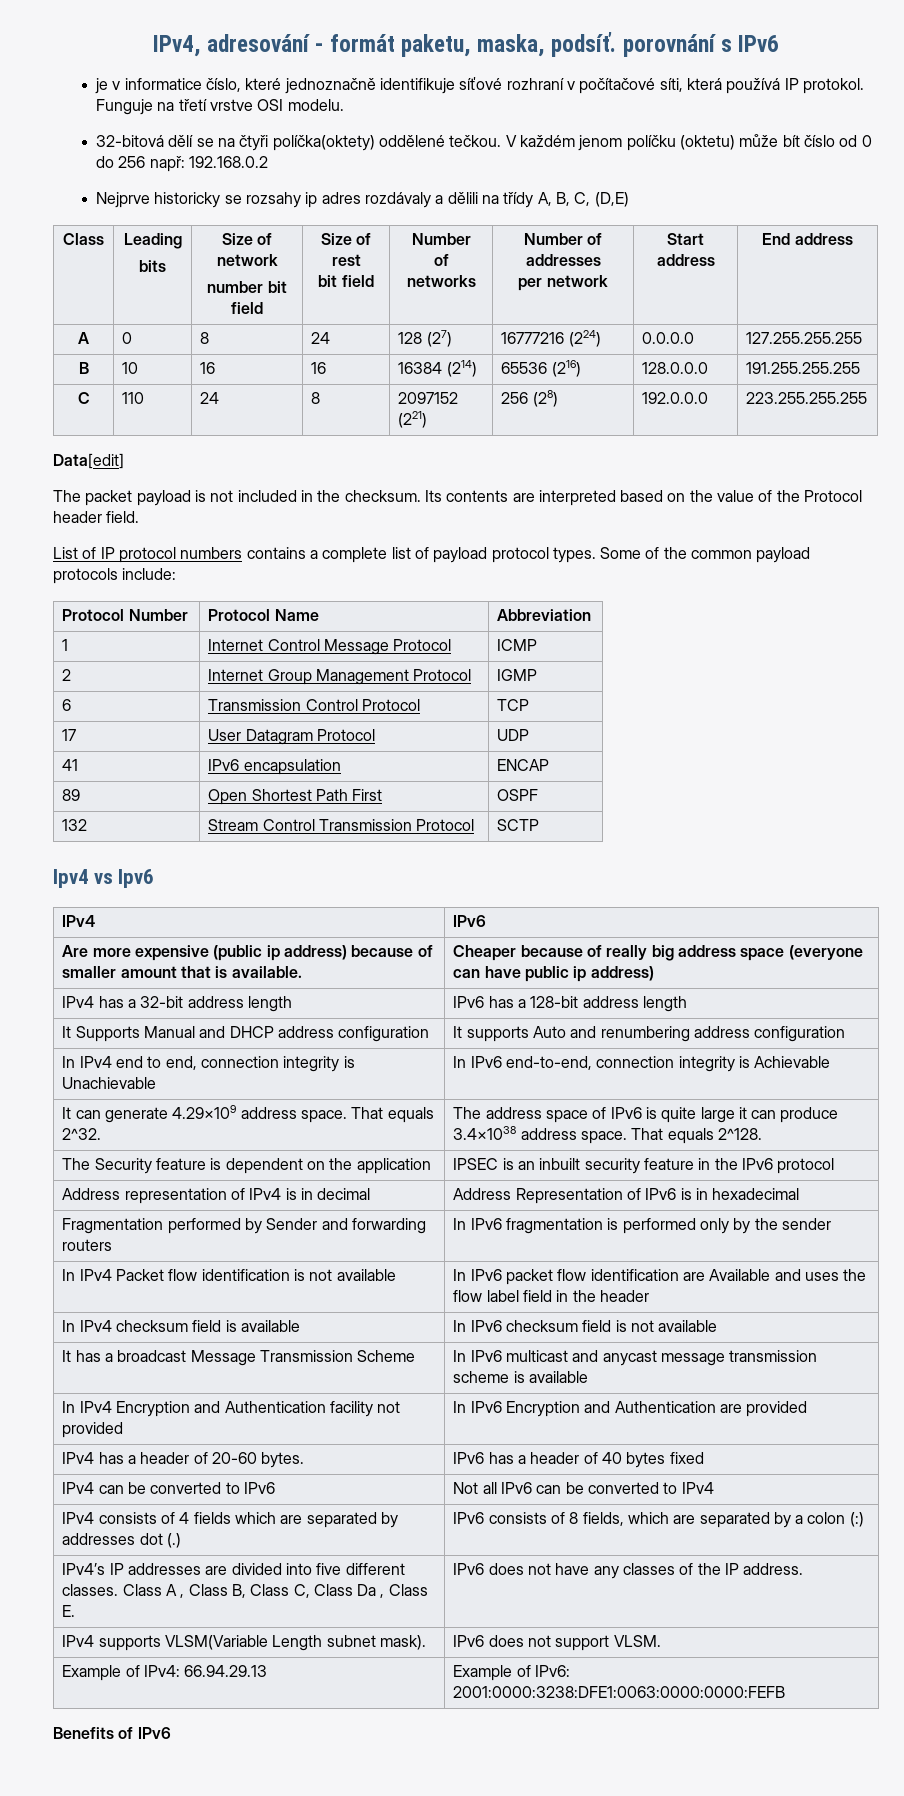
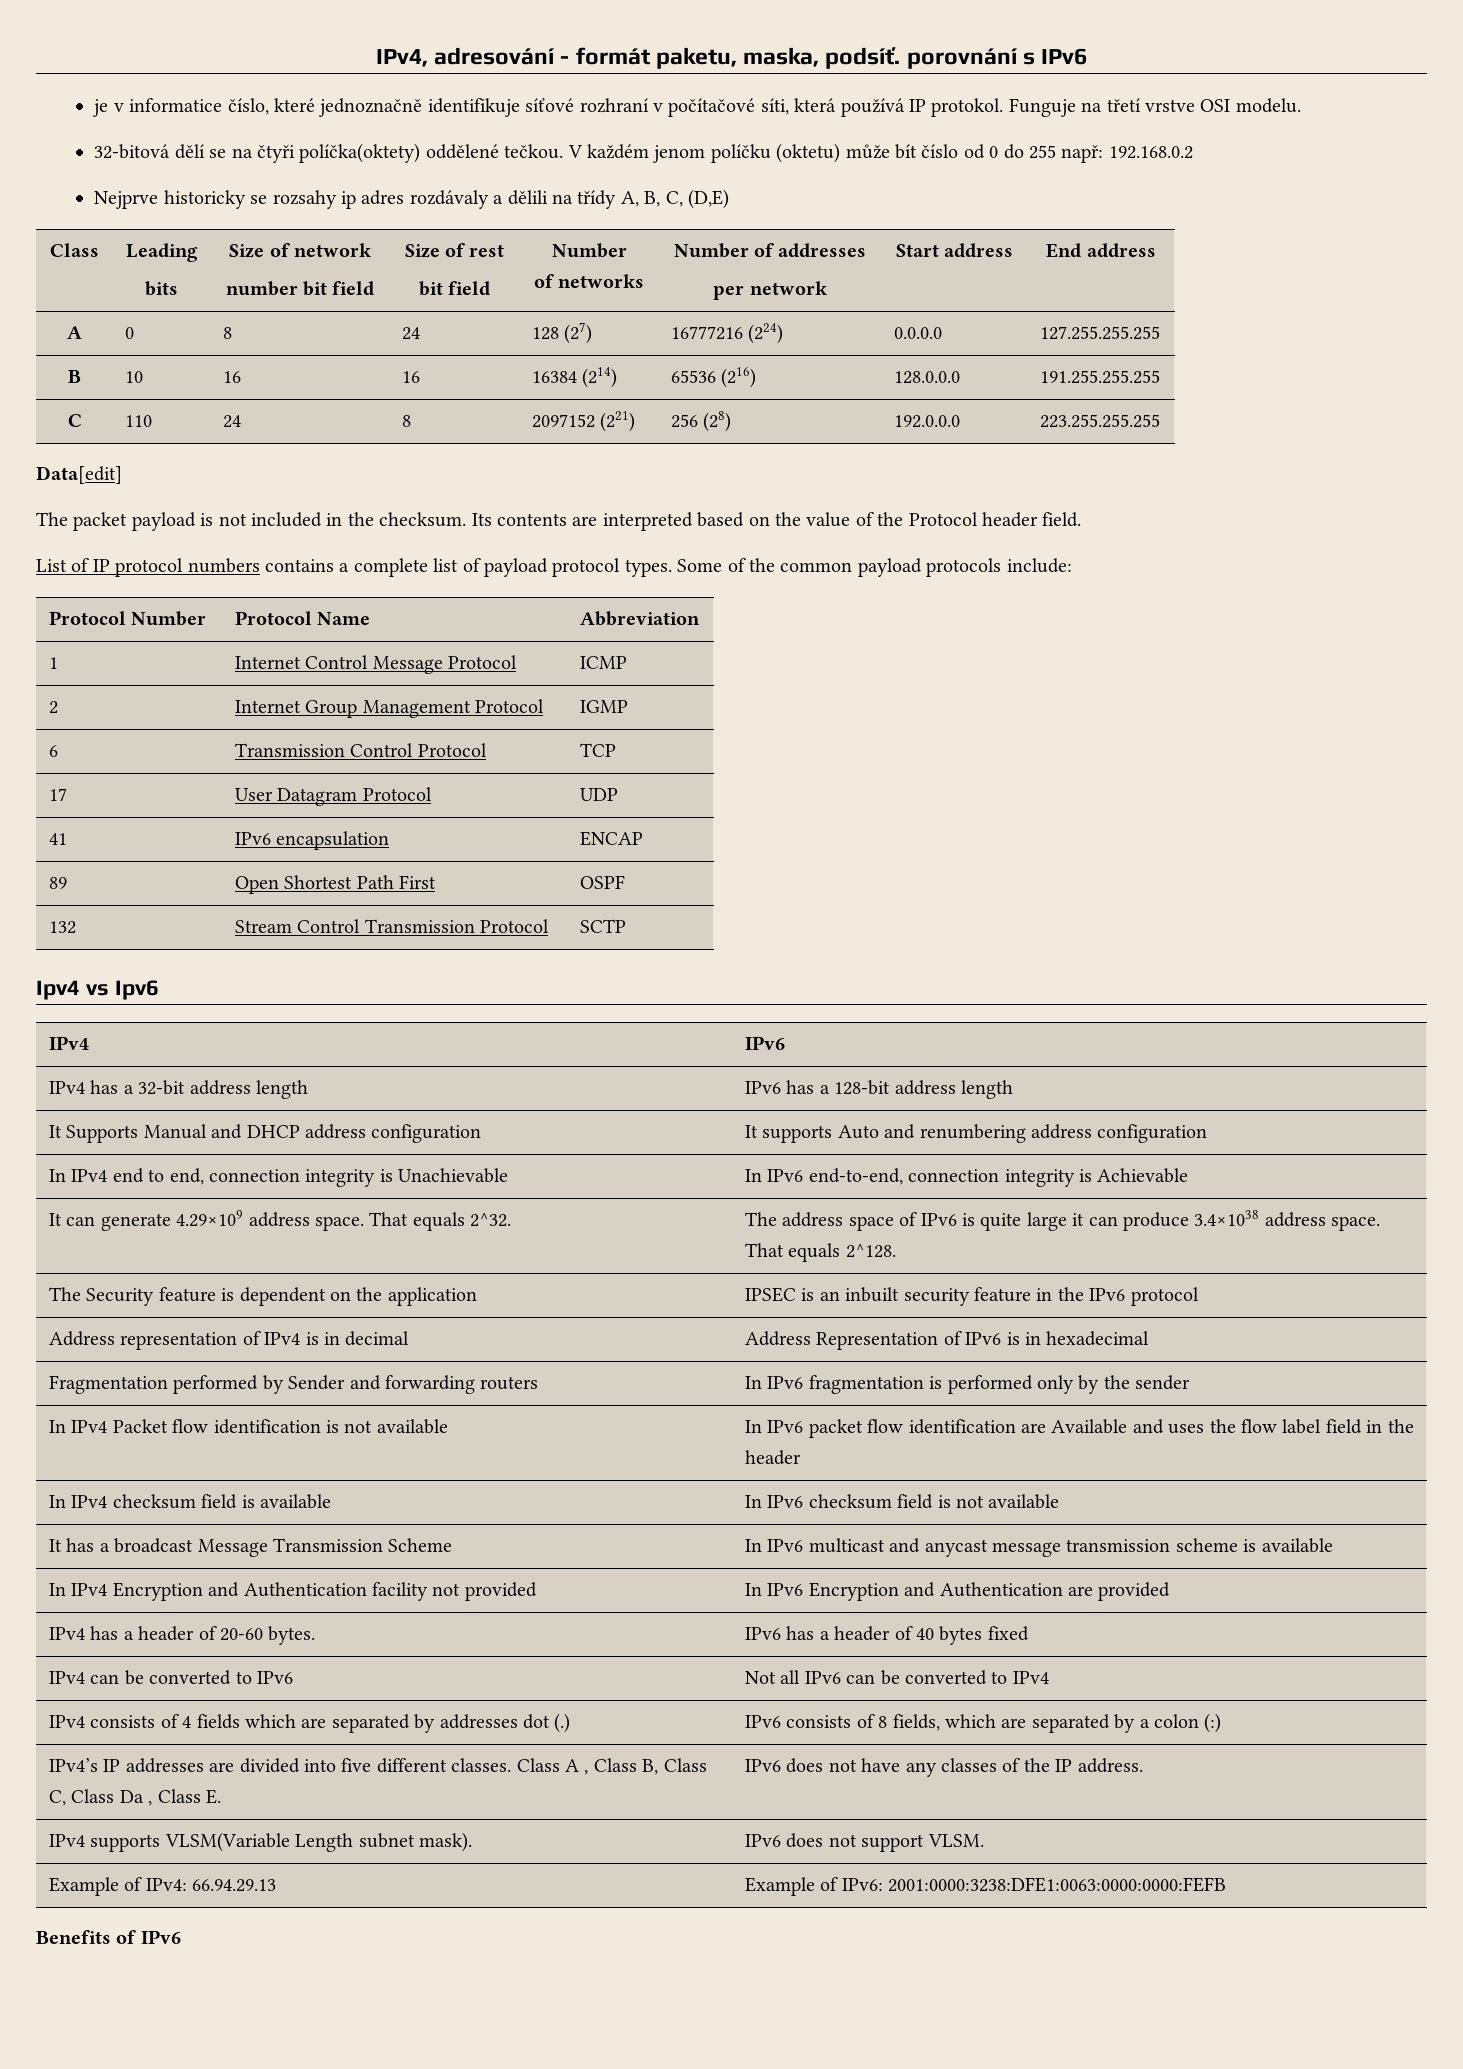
- V každém jenom políčku (oktetu) může bít číslo od 0 do 256 např: 192.168.0.2
+ V každém jenom políčku (oktetu) může bít číslo od 0 do 255 např: 192.168.0.2
- Are more expensive (public ip address) because of smaller amount that is available. | Cheaper because of really big address space (everyone can have public ip address)

